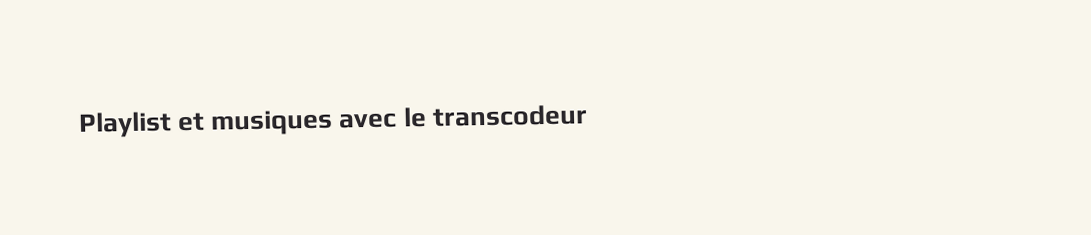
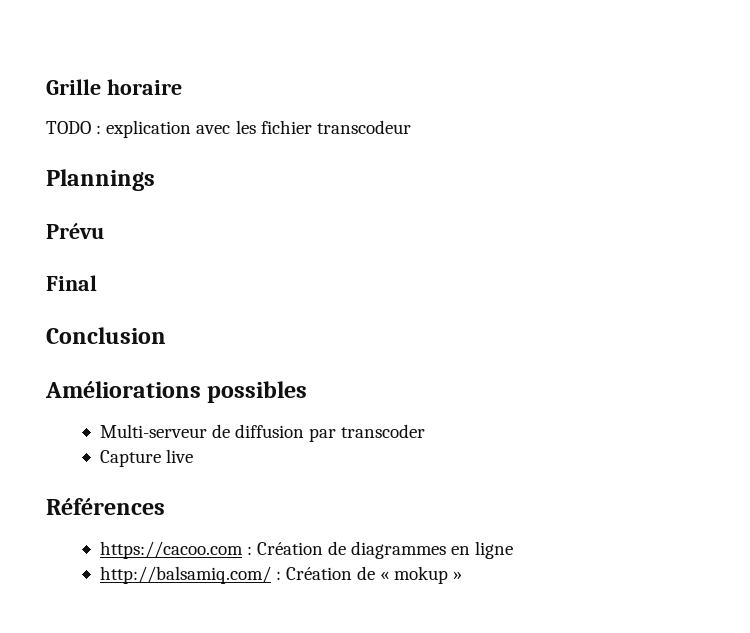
- Playlist et musiques avec le transcodeur
+ Grille horaire
+ TODO : explication avec les fichier transcodeur
+ Plannings
+ Prévu
+ Final
+ Conclusion
+ Améliorations possibles
+ Multi-serveur de diffusion par transcoder
+ Capture live
+ Références
+ https://cacoo.com : Création de diagrammes en ligne
+ http://balsamiq.com/ : Création de « mokup »

